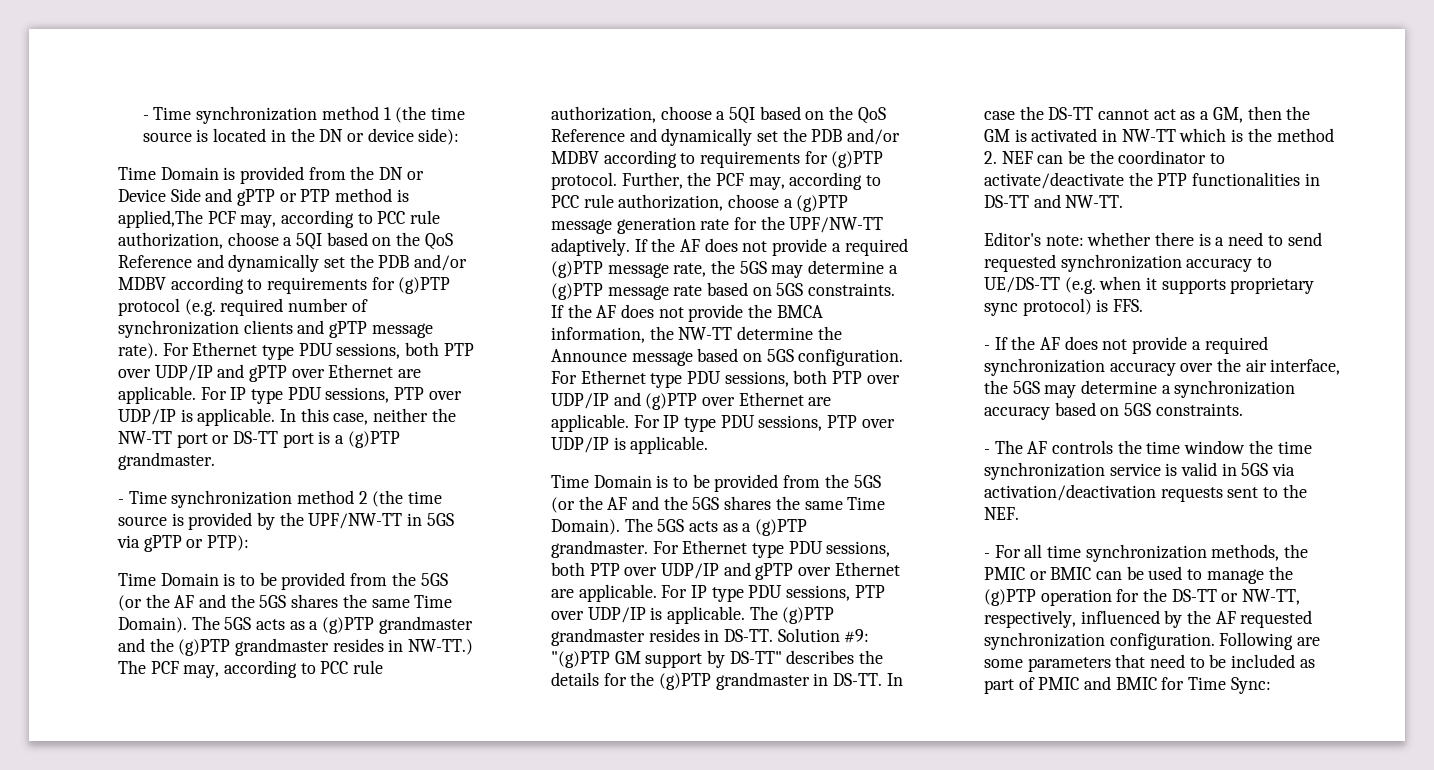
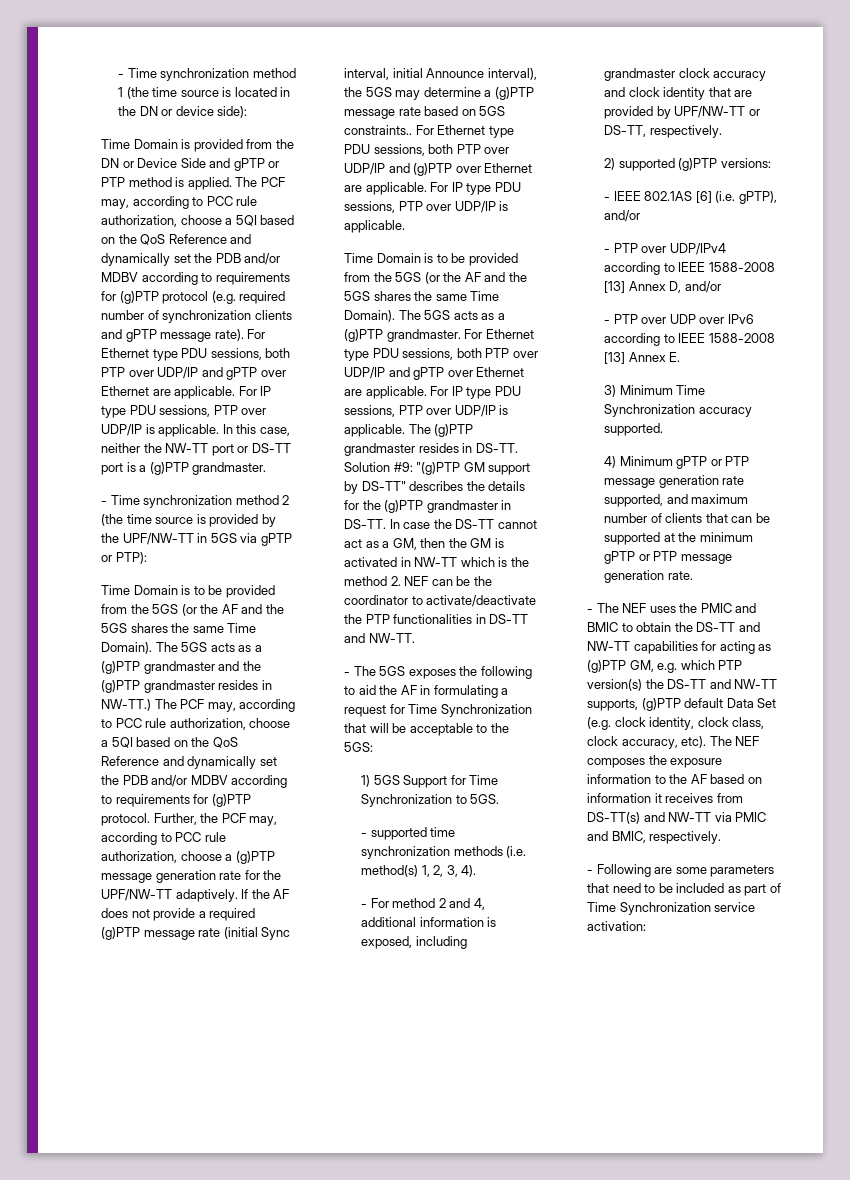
- Time Domain is provided from the DN or Device Side and gPTP or PTP method is applied,The PCF may, according to PCC rule authorization, choose a 5QI based on the QoS Reference and dynamically set the PDB and/or MDBV according to requirements for (g)PTP protocol (e.g. required number of synchronization clients and gPTP message rate).
+ Time Domain is provided from the DN or Device Side and gPTP or PTP method is applied. The PCF may, according to PCC rule authorization, choose a 5QI based on the QoS Reference and dynamically set the PDB and/or MDBV according to requirements for (g)PTP protocol (e.g. required number of synchronization clients and gPTP message rate).
- If the AF does not provide a required (g)PTP message rate, the 5GS may determine a (g)PTP message rate based on 5GS constraints. If the AF does not provide the BMCA information, the NW-TT determine the Announce message based on 5GS configuration.
+ If the AF does not provide a required (g)PTP message rate (initial Sync interval, initial Announce interval), the 5GS may determine a (g)PTP message rate based on 5GS constraints..
- Editor's note: whether there is a need to send requested synchronization accuracy to UE/DS-TT (e.g. when it supports proprietary sync protocol) is FFS.
- - If the AF does not provide a required synchronization accuracy over the air interface, the 5GS may determine a synchronization accuracy based on 5GS constraints.
- - The AF controls the time window the time synchronization service is valid in 5GS via activation/deactivation requests sent to the NEF.
- - For all time synchronization methods, the PMIC or BMIC can be used to manage the (g)PTP operation for the DS-TT or NW-TT, respectively, influenced by the AF requested synchronization configuration. Following are some parameters that need to be included as part of PMIC and BMIC for Time Sync:
+ - The 5GS exposes the following to aid the AF in formulating a request for Time Synchronization that will be acceptable to the 5GS:
+ 1) 5GS Support for Time Synchronization to 5GS.
+ - supported time synchronization methods (i.e. method(s) 1, 2, 3, 4).
+ - For method 2 and 4, additional information is exposed, including grandmaster clock accuracy and clock identity that are provided by UPF/NW-TT or DS-TT, respectively.
+ 2) supported (g)PTP versions:
+ - IEEE 802.1AS [6] (i.e. gPTP), and/or
+ - PTP over UDP/IPv4 according to IEEE 1588-2008 [13] Annex D, and/or
+ - PTP over UDP over IPv6 according to IEEE 1588-2008 [13] Annex E.
+ 3) Minimum Time Synchronization accuracy supported.
+ 4) Minimum gPTP or PTP message generation rate supported, and maximum number of clients that can be supported at the minimum gPTP or PTP message generation rate.
+ - The NEF uses the PMIC and BMIC to obtain the DS-TT and NW-TT capabilities for acting as (g)PTP GM, e.g. which PTP version(s) the DS-TT and NW-TT supports, (g)PTP default Data Set (e.g. clock identity, clock class, clock accuracy, etc). The NEF composes the exposure information to the AF based on information it receives from DS-TT(s) and NW-TT via PMIC and BMIC, respectively.
+ - Following are some parameters that need to be included as part of Time Synchronization service activation:

